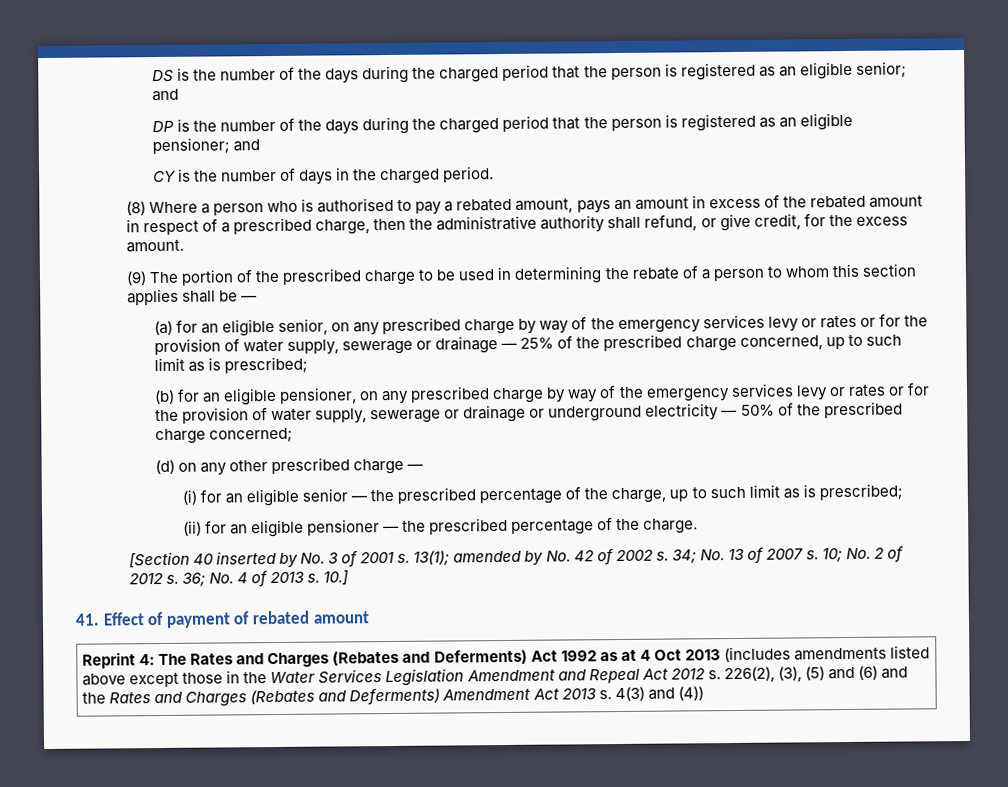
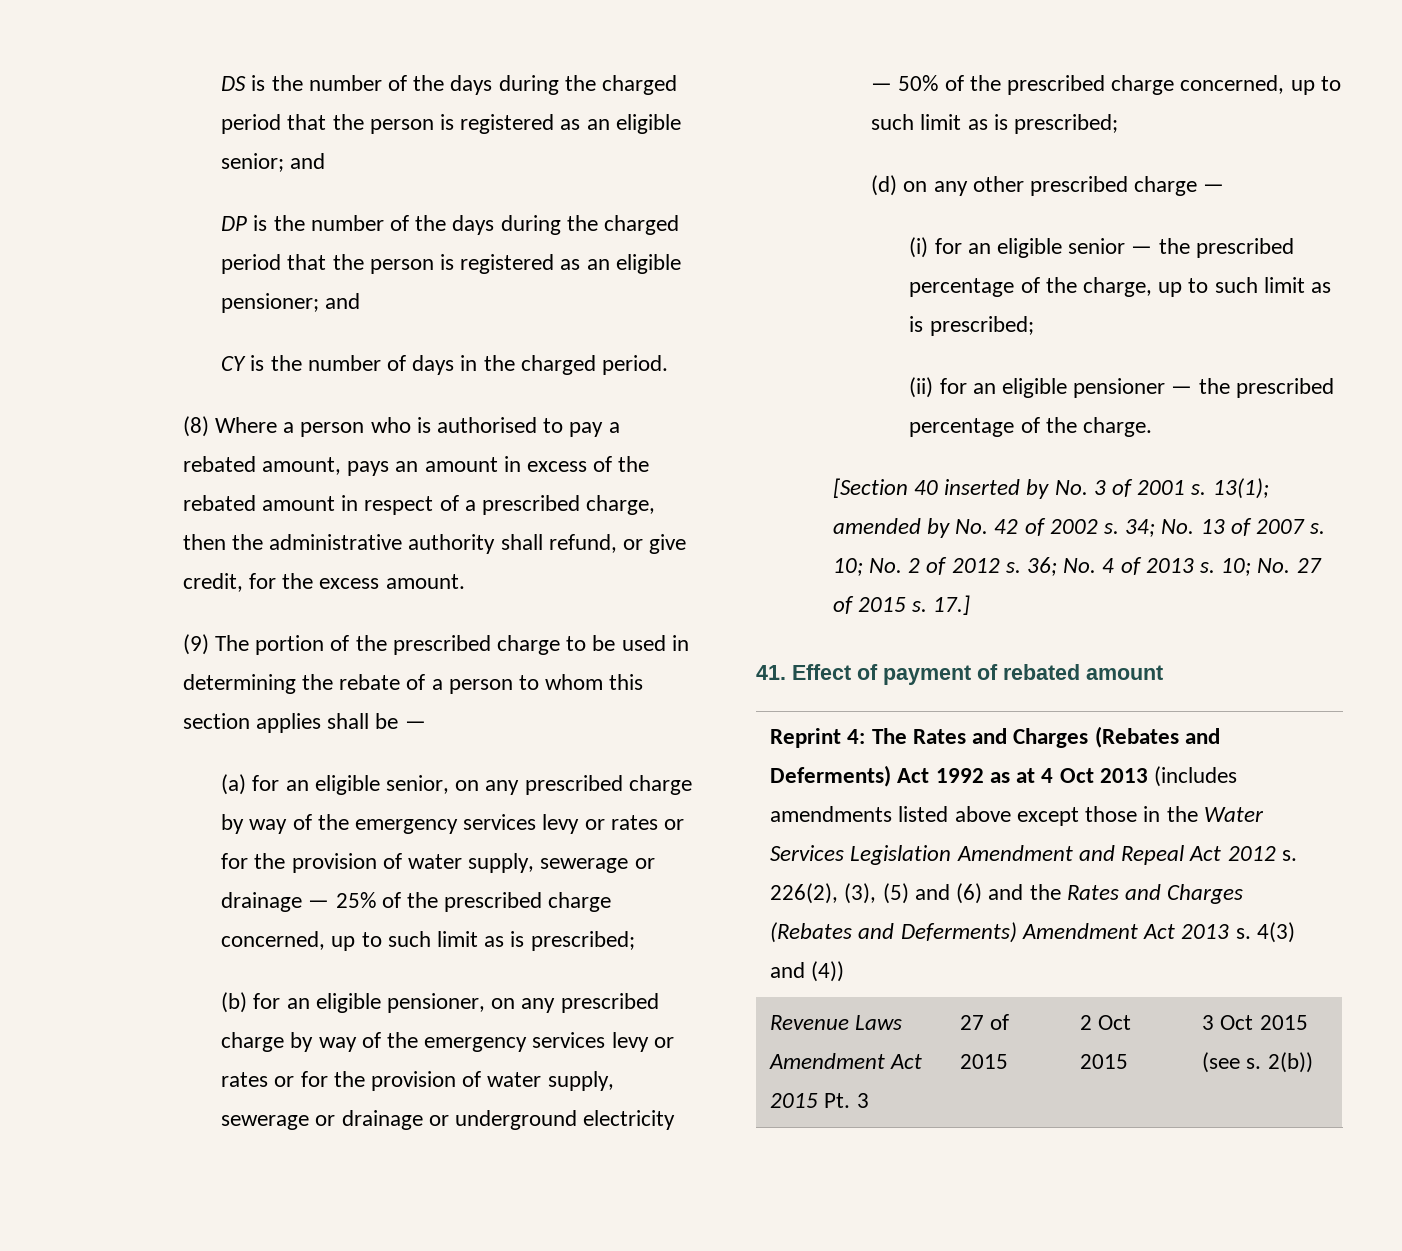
- (b) for an eligible pensioner, on any prescribed charge by way of the emergency services levy or rates or for the provision of water supply, sewerage or drainage or underground electricity — 50% of the prescribed charge concerned;
+ (b) for an eligible pensioner, on any prescribed charge by way of the emergency services levy or rates or for the provision of water supply, sewerage or drainage or underground electricity — 50% of the prescribed charge concerned, up to such limit as is prescribed;
- 10.]
+ 10; No. 27 of 2015 s. 17.]
+ Revenue Laws Amendment Act 2015 Pt. 3 | 27 of 2015 | 2 Oct 2015 | 3 Oct 2015 (see s. 2(b))

